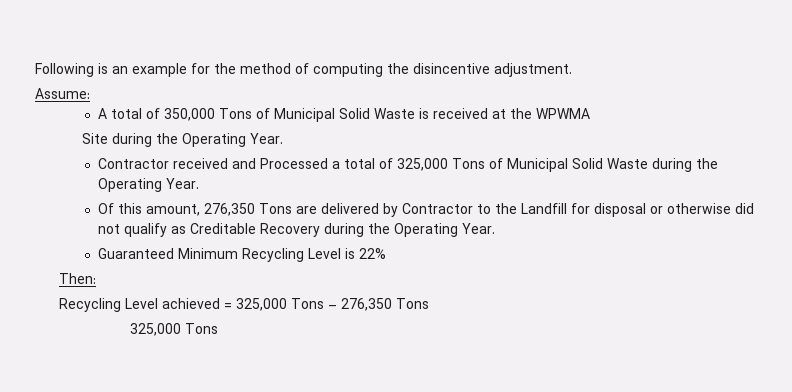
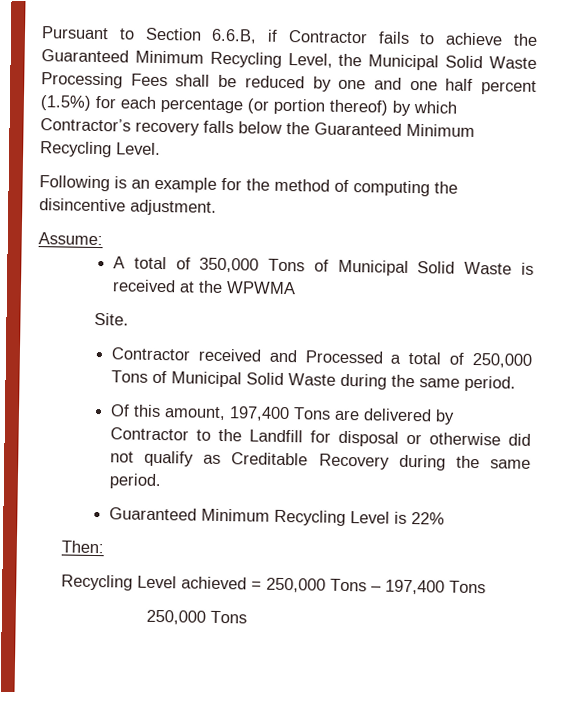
+ Pursuant to Section 6.6.B, if Contractor fails to achieve the Guaranteed Minimum Recycling Level, the Municipal Solid Waste Processing Fees shall be reduced by one and one half percent (1.5%) for each percentage (or portion thereof) by which Contractor’s recovery falls below the Guaranteed Minimum Recycling Level.
- Site during the Operating Year.
+ Site.
- Contractor received and Processed a total of 325,000 Tons of Municipal Solid Waste during the Operating Year.
+ Contractor received and Processed a total of 250,000 Tons of Municipal Solid Waste during the same period.
- Of this amount, 276,350 Tons are delivered by Contractor to the Landfill for disposal or otherwise did not qualify as Creditable Recovery during the Operating Year.
+ Of this amount, 197,400 Tons are delivered by Contractor to the Landfill for disposal or otherwise did not qualify as Creditable Recovery during the same period.
- Recycling Level achieved = 325,000 Tons – 276,350 Tons
- 325,000 Tons
+ Recycling Level achieved = 250,000 Tons – 197,400 Tons
+ 250,000 Tons

